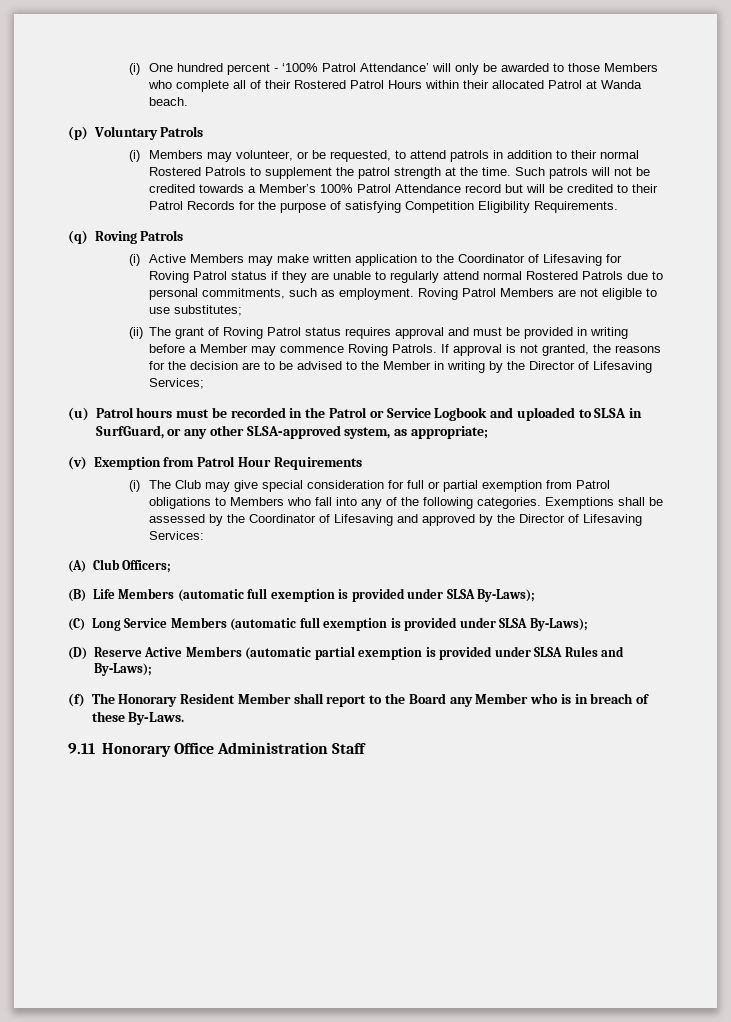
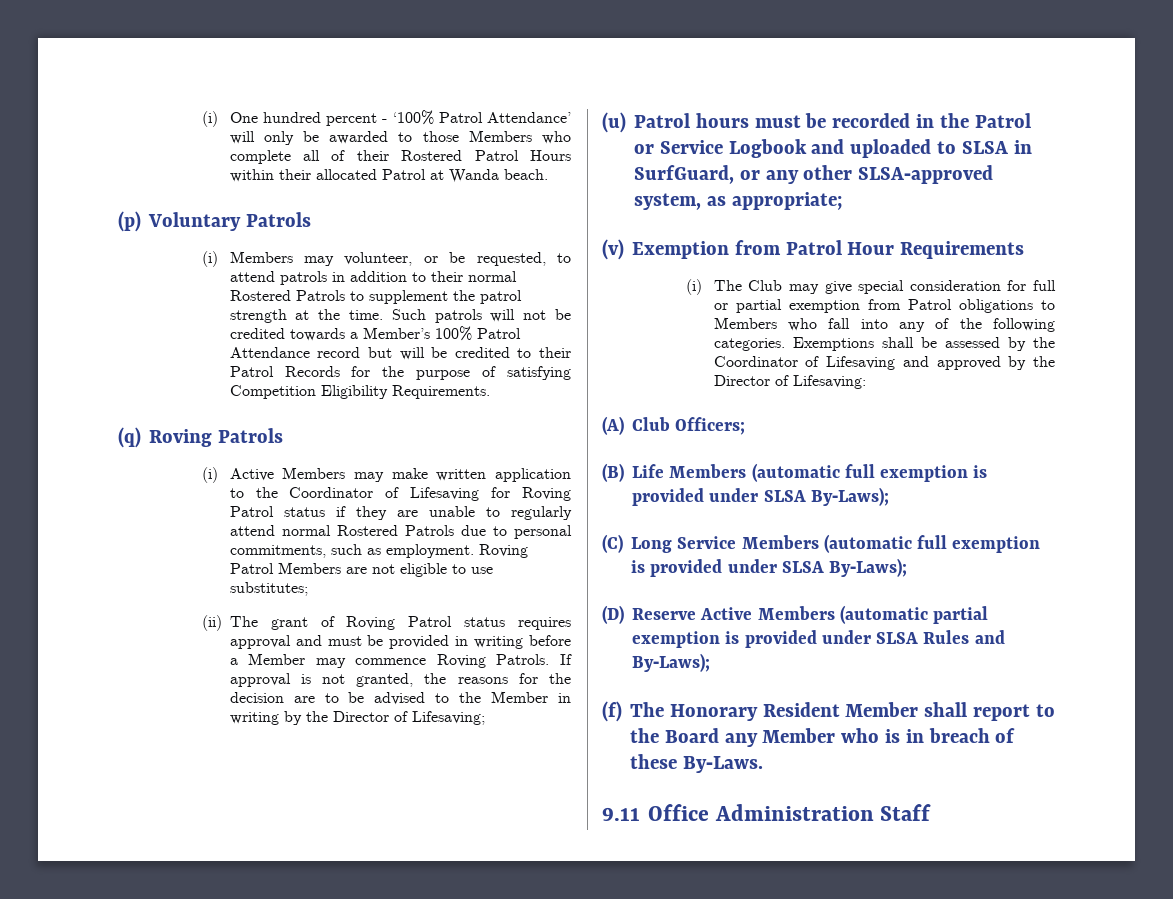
- If approval is not granted, the reasons for the decision are to be advised to the Member in writing by the Director of Lifesaving Services;
+ If approval is not granted, the reasons for the decision are to be advised to the Member in writing by the Director of Lifesaving;
- Exemptions shall be assessed by the Coordinator of Lifesaving and approved by the Director of Lifesaving Services:
+ Exemptions shall be assessed by the Coordinator of Lifesaving and approved by the Director of Lifesaving:
- 9.11 Honorary Office Administration Staff
+ 9.11 Office Administration Staff

